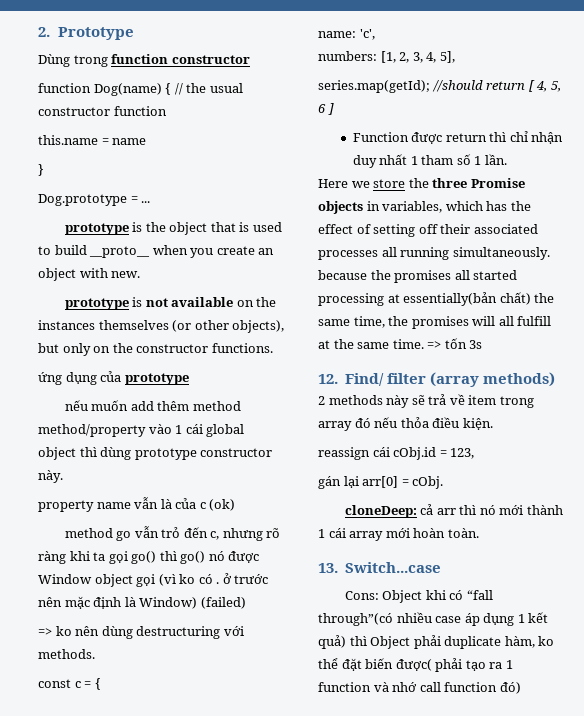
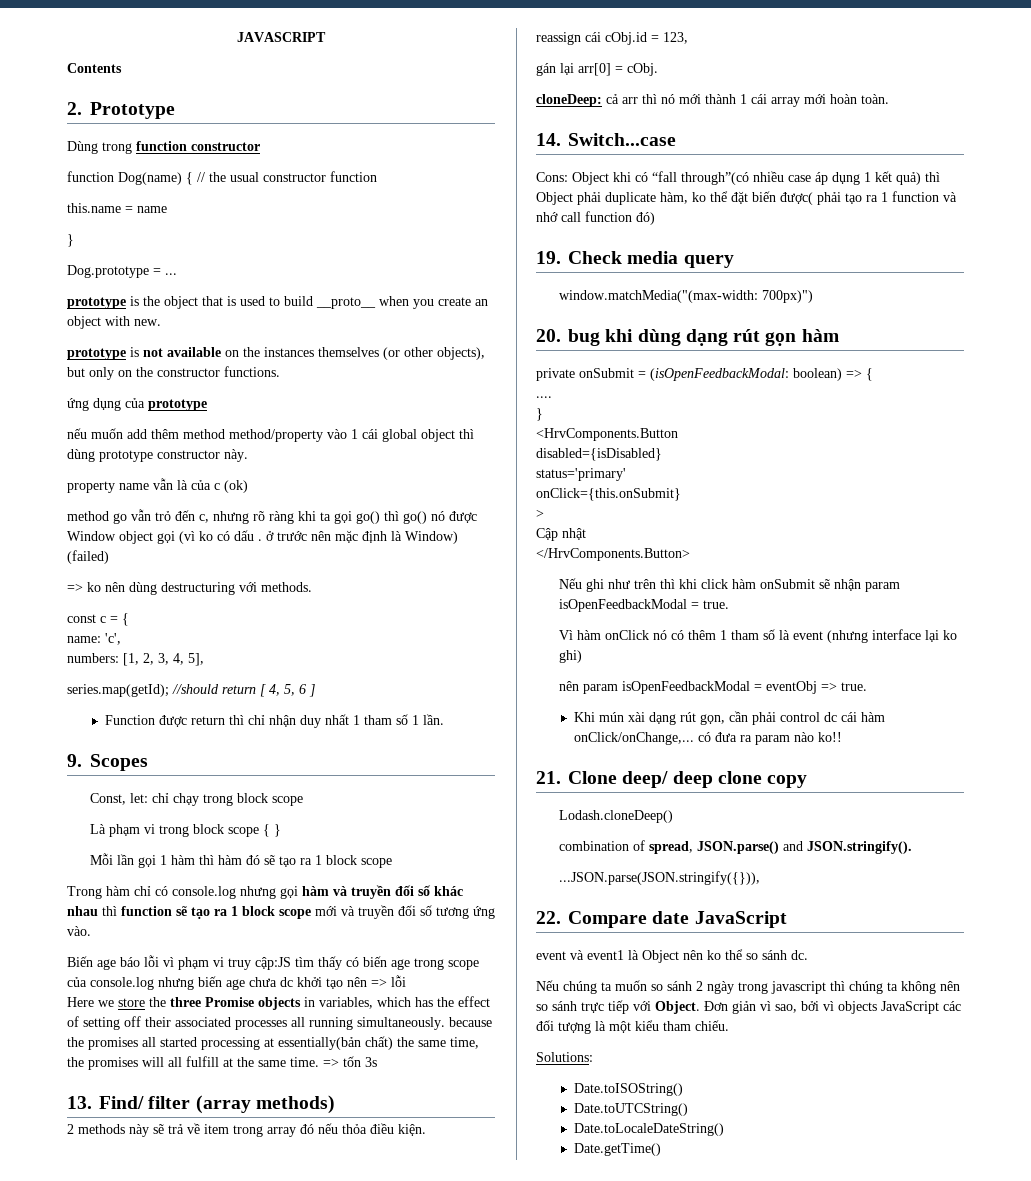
+ JAVASCRIPT
+ Contents
- method go vẫn trỏ đến c, nhưng rõ ràng khi ta gọi go() thì go() nó được Window object gọi (vì ko có . ở trước nên mặc định là Window) (failed)
+ method go vẫn trỏ đến c, nhưng rõ ràng khi ta gọi go() thì go() nó được Window object gọi (vì ko có dấu . ở trước nên mặc định là Window) (failed)
+ 9. Scopes
+ Const, let: chỉ chạy trong block scope
+ Là phạm vi trong block scope { }
+ Mỗi lần gọi 1 hàm thì hàm đó sẽ tạo ra 1 block scope
+ Trong hàm chỉ có console.log nhưng gọi hàm và truyền đối số khác nhau thì function sẽ tạo ra 1 block scope mới và truyền đối số tương ứng vào.
+ Biến age báo lỗi vì phạm vi truy cập:JS tìm thấy có biến age trong scope của console.log nhưng biến age chưa dc khởi tạo nên => lỗi
- 12. Find/ filter (array methods)
+ 13. Find/ filter (array methods)
- 13. Switch...case
+ 14. Switch...case
+ 19. Check media query
+ window.matchMedia("(max-width: 700px)")
+ 20. bug khi dùng dạng rút gọn hàm
+ private onSubmit = (isOpenFeedbackModal: boolean) => {
+ ....
+ }
+ <HrvComponents.Button
+ disabled={isDisabled}
+ status='primary'
+ onClick={this.onSubmit}
+ >
+ Cập nhật
+ </HrvComponents.Button>
+ Nếu ghi như trên thì khi click hàm onSubmit sẽ nhận param isOpenFeedbackModal = true.
+ Vì hàm onClick nó có thêm 1 tham số là event (nhưng interface lại ko ghi)
+ nên param isOpenFeedbackModal = eventObj => true.
+ Khi mún xài dạng rút gọn, cần phải control dc cái hàm onClick/onChange,... có đưa ra param nào ko!!
+ 21. Clone deep/ deep clone copy
+ Lodash.cloneDeep()
+ combination of spread, JSON.parse() and JSON.stringify().
+ ...JSON.parse(JSON.stringify({})),
+ 22. Compare date JavaScript
+ event và event1 là Object nên ko thể so sánh dc.
+ Nếu chúng ta muốn so sánh 2 ngày trong javascript thì chúng ta không nên so sánh trực tiếp với Object. Đơn giản vì sao, bởi vì objects JavaScript các đối tượng là một kiểu tham chiếu.
+ Solutions:
+ Date.toISOString()
+ Date.toUTCString()
+ Date.toLocaleDateString()
+ Date.getTime()

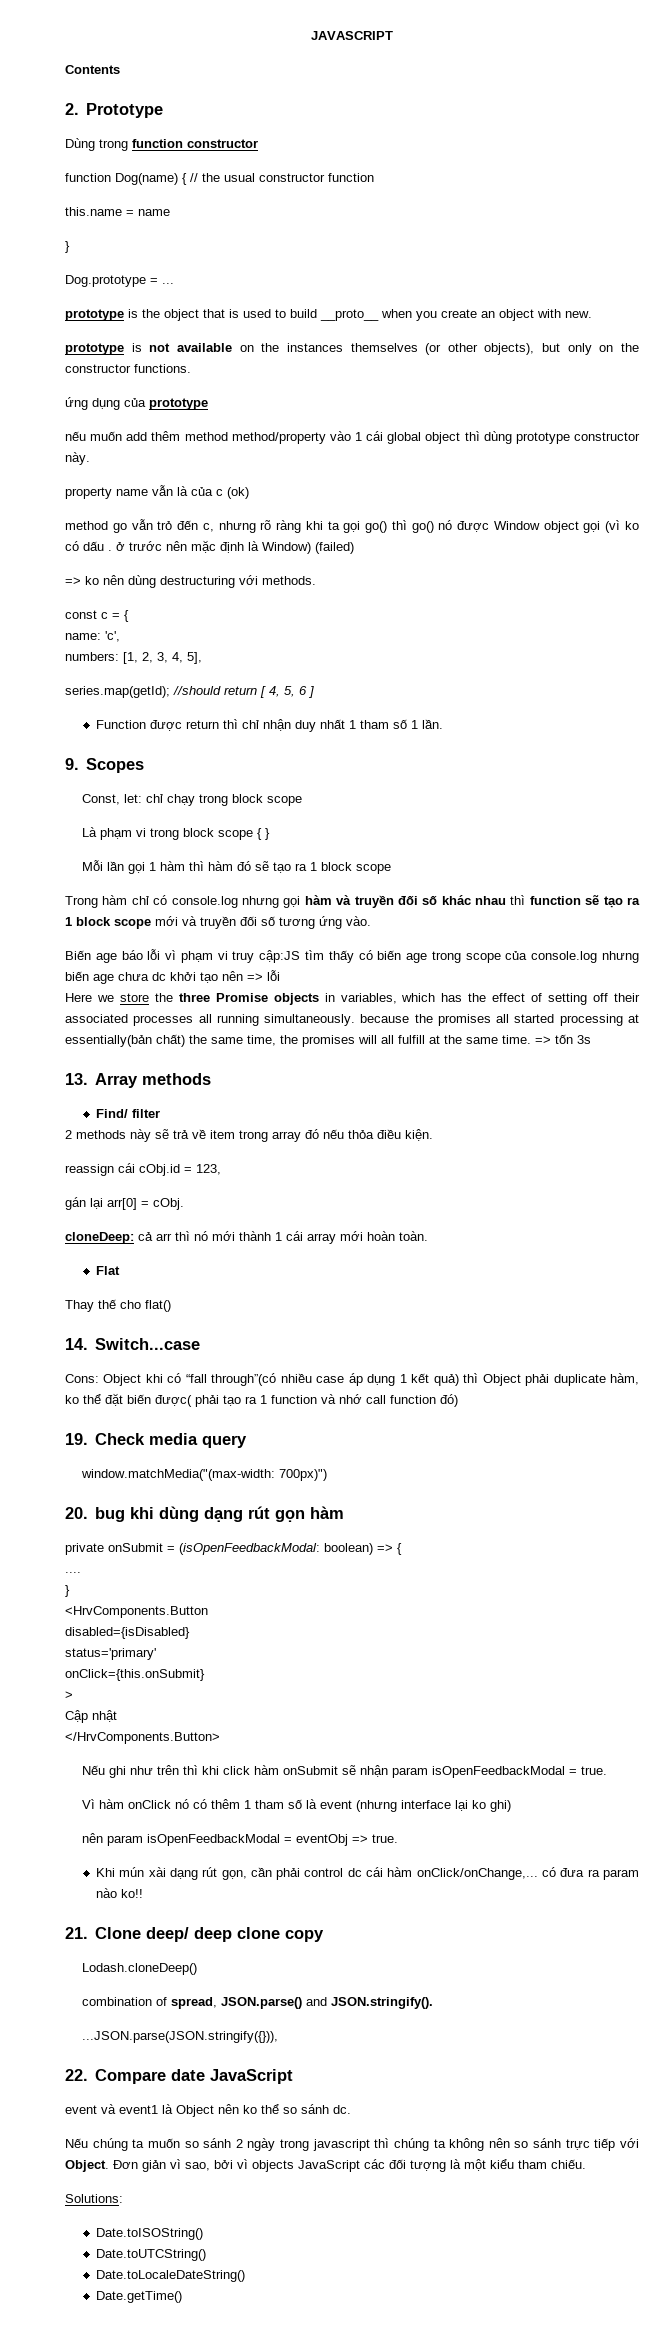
- 13. Find/ filter (array methods)
+ 13. Array methods
+ Find/ filter
+ Flat
+ Thay thế cho flat()

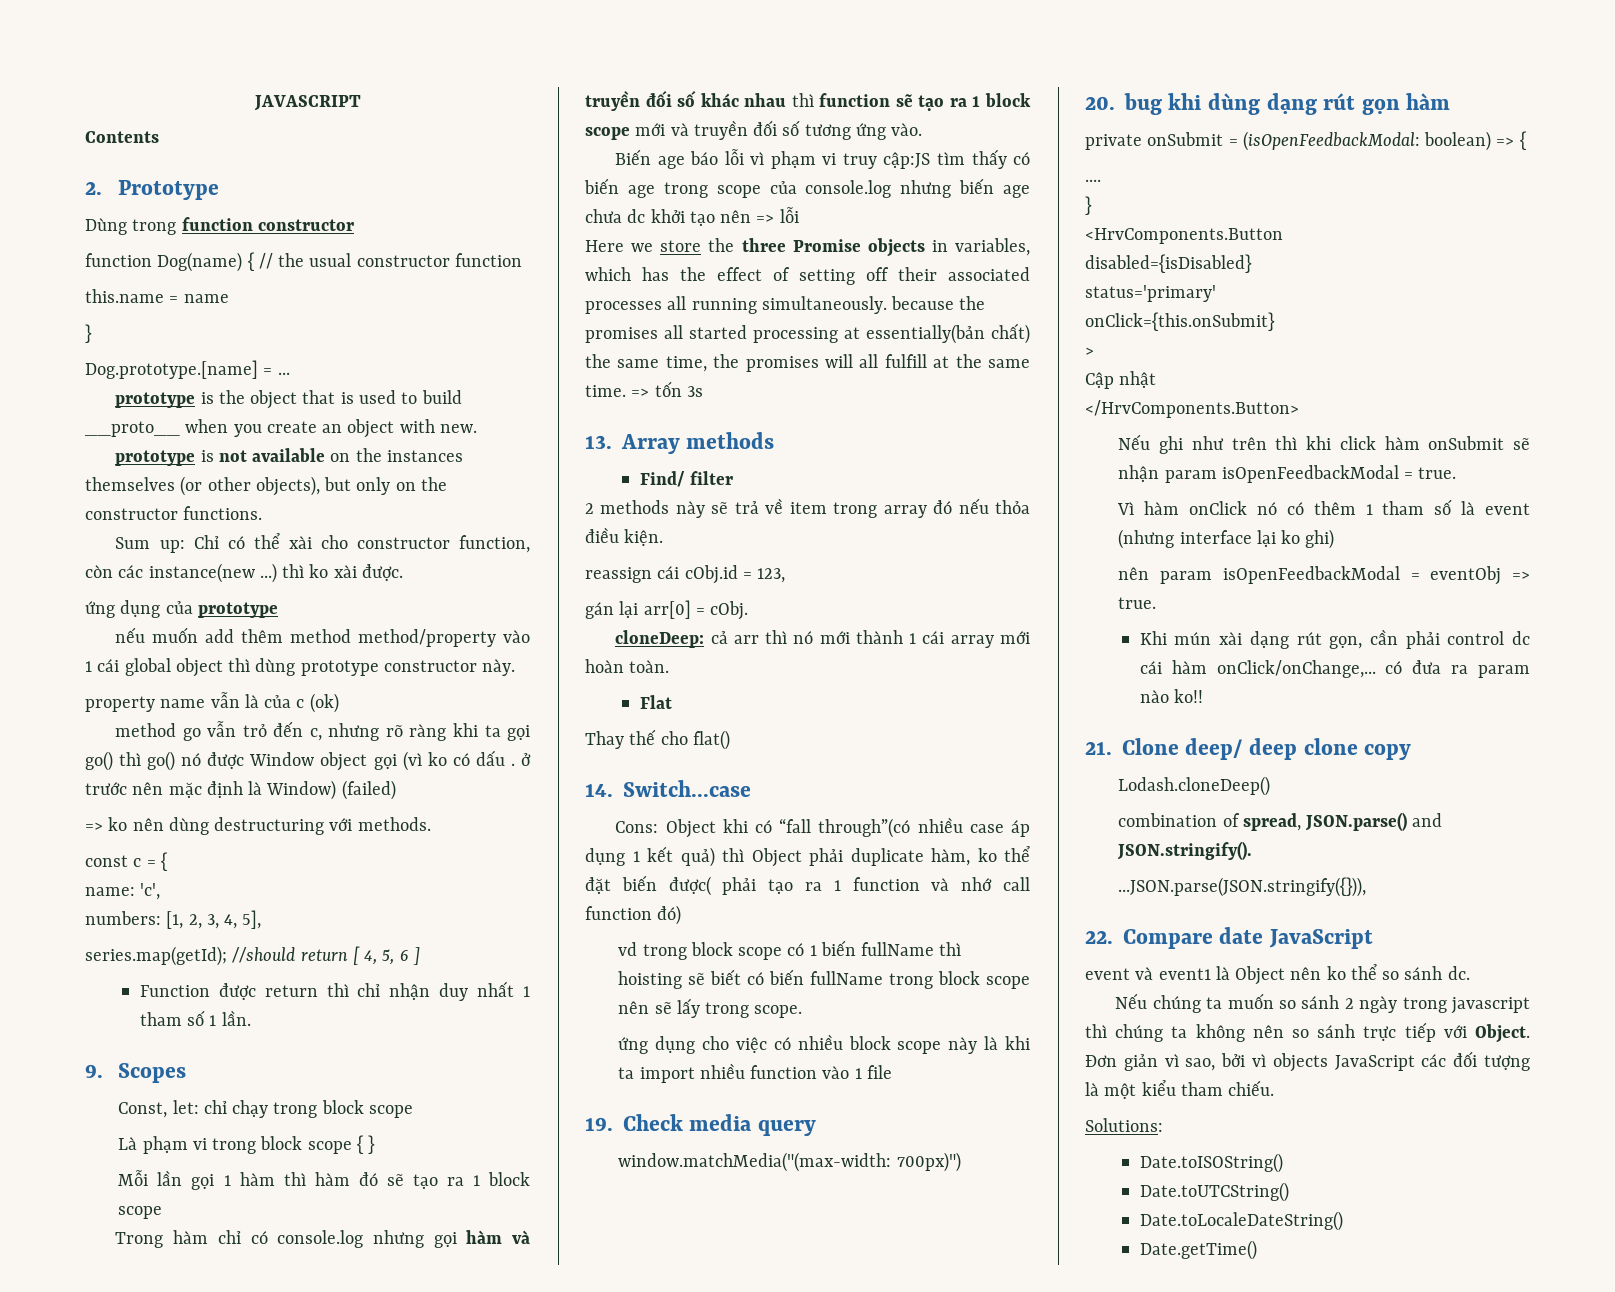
- Dog.prototype = ...
+ Dog.prototype.[name] = ...
+ Sum up: Chỉ có thể xài cho constructor function, còn các instance(new ...) thì ko xài được.
+ vd trong block scope có 1 biến fullName thì hoisting sẽ biết có biến fullName trong block scope nên sẽ lấy trong scope.
+ ứng dụng cho việc có nhiều block scope này là khi ta import nhiều function vào 1 file

